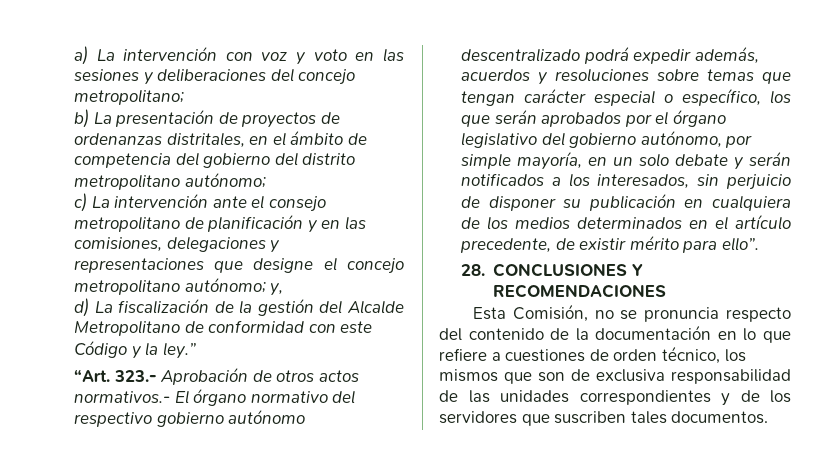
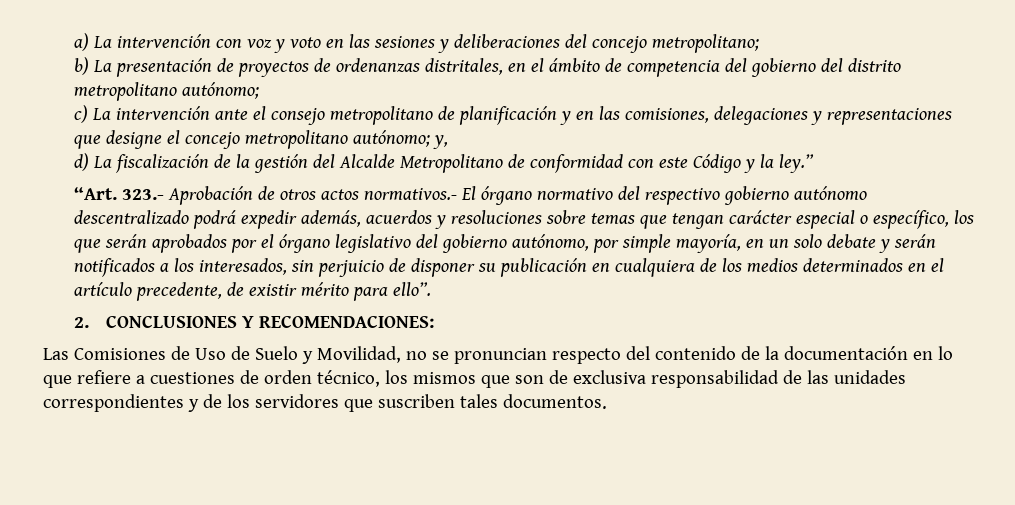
- 28. CONCLUSIONES Y RECOMENDACIONES
- Esta Comisión, no se pronuncia respecto del contenido de la documentación en lo que refiere a cuestiones de orden técnico, los mismos que son de exclusiva responsabilidad de las unidades correspondientes y de los servidores que suscriben tales documentos.
+ 2. CONCLUSIONES Y RECOMENDACIONES:
+ Las Comisiones de Uso de Suelo y Movilidad, no se pronuncian respecto del contenido de la documentación en lo que refiere a cuestiones de orden técnico, los mismos que son de exclusiva responsabilidad de las unidades correspondientes y de los servidores que suscriben tales documentos.

